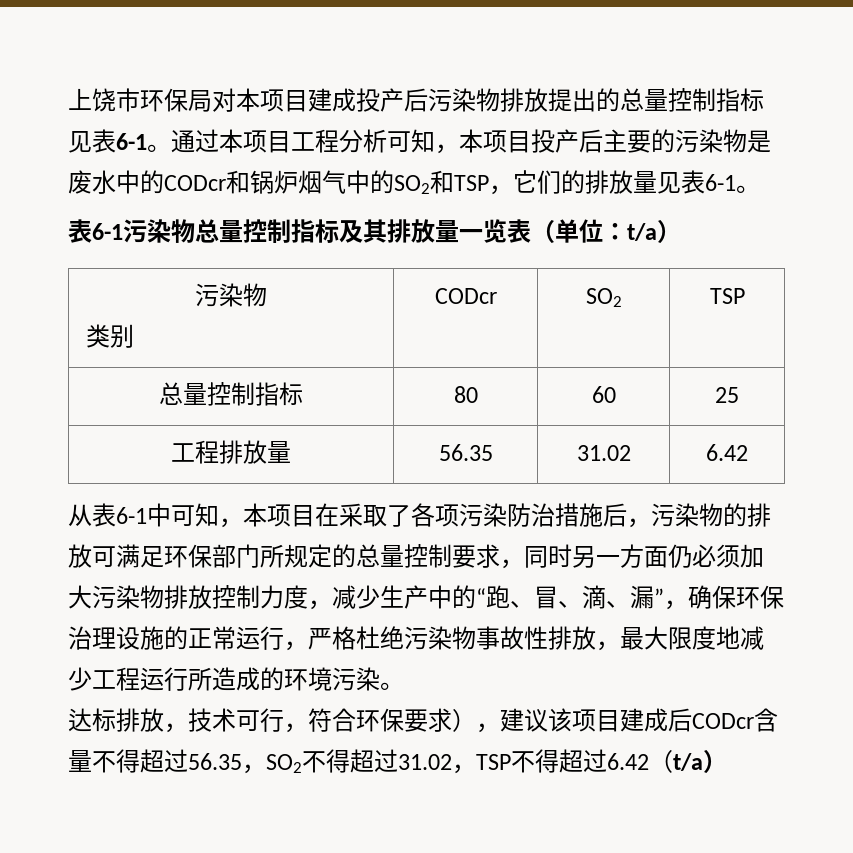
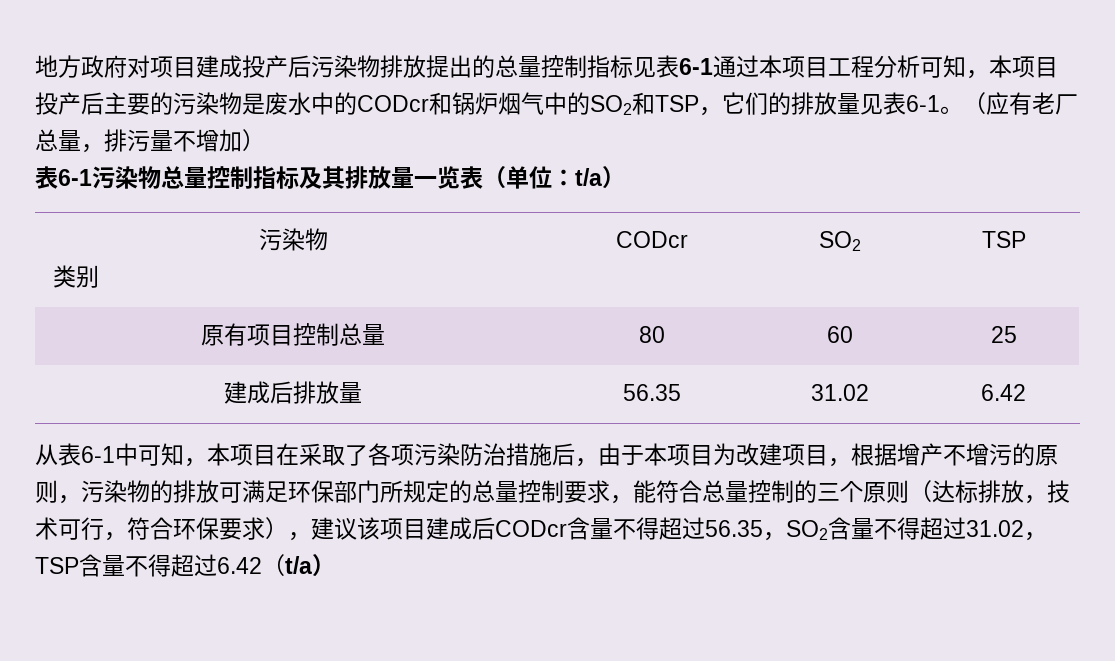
- 上饶市环保局对本项目建成投产后污染物排放提出的总量控制指标见表6-1。通过本项目工程分析可知，本项目投产后主要的污染物是废水中的CODcr和锅炉烟气中的SO2和TSP，它们的排放量见表6-1。
+ 地方政府对项目建成投产后污染物排放提出的总量控制指标见表6-1通过本项目工程分析可知，本项目投产后主要的污染物是废水中的CODcr和锅炉烟气中的SO2和TSP，它们的排放量见表6-1。（应有老厂总量，排污量不增加）
- 总量控制指标 | 80 | 60 | 25
+ 原有项目控制总量 | 80 | 60 | 25
- 工程排放量 | 56.35 | 31.02 | 6.42
+ 建成后排放量 | 56.35 | 31.02 | 6.42
- 从表6-1中可知，本项目在采取了各项污染防治措施后，污染物的排放可满足环保部门所规定的总量控制要求，同时另一方面仍必须加大污染物排放控制力度，减少生产中的“跑、冒、滴、漏”，确保环保治理设施的正常运行，严格杜绝污染物事故性排放，最大限度地减少工程运行所造成的环境污染。
- 达标排放，技术可行，符合环保要求），建议该项目建成后CODcr含量不得超过56.35，SO2不得超过31.02，TSP不得超过6.42（t/a）
+ 从表6-1中可知，本项目在采取了各项污染防治措施后，由于本项目为改建项目，根据增产不增污的原则，污染物的排放可满足环保部门所规定的总量控制要求，能符合总量控制的三个原则（达标排放，技术可行，符合环保要求），建议该项目建成后CODcr含量不得超过56.35，SO2含量不得超过31.02，TSP含量不得超过6.42（t/a）

